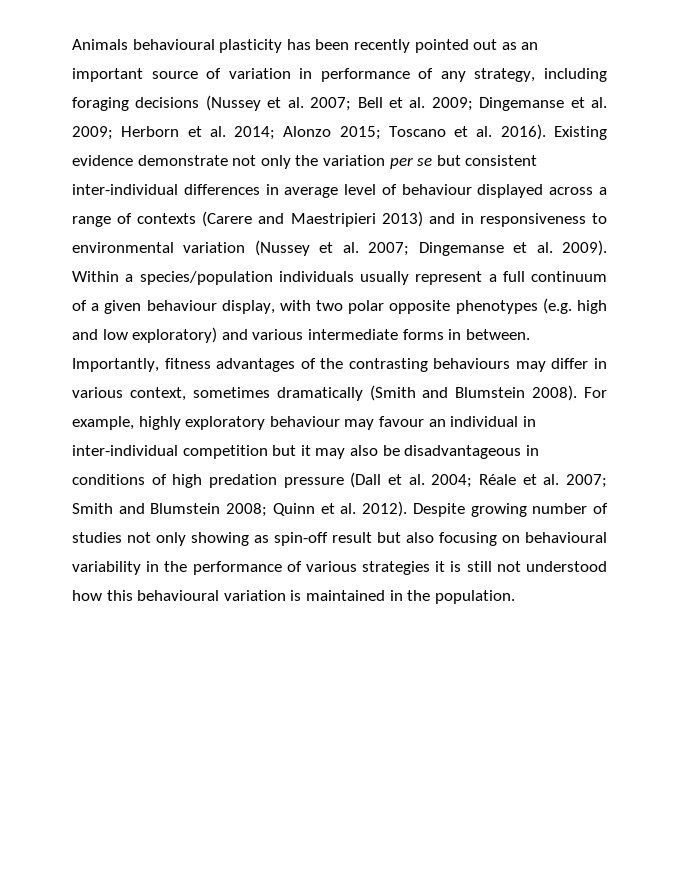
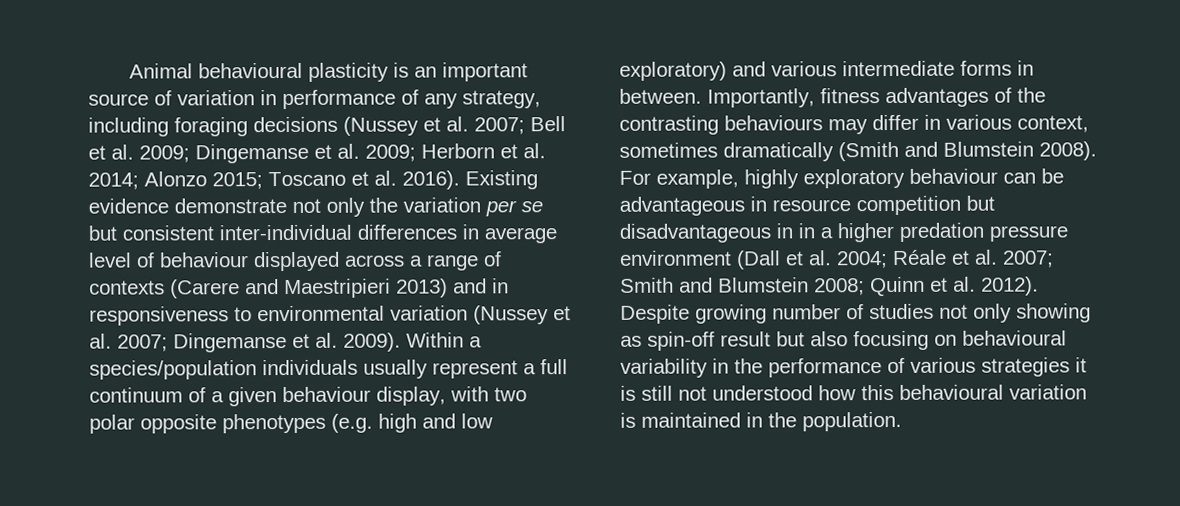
- Animals behavioural plasticity has been recently pointed out as an important source of variation in performance of any strategy, including foraging decisions (Nussey et al. 2007; Bell et al. 2009; Dingemanse et al. 2009; Herborn et al. 2014; Alonzo 2015; Toscano et al. 2016).
+ Animal behavioural plasticity is an important source of variation in performance of any strategy, including foraging decisions (Nussey et al. 2007; Bell et al. 2009; Dingemanse et al. 2009; Herborn et al. 2014; Alonzo 2015; Toscano et al. 2016).
- For example, highly exploratory behaviour may favour an individual in inter-individual competition but it may also be disadvantageous in conditions of high predation pressure (Dall et al. 2004; Réale et al. 2007; Smith and Blumstein 2008; Quinn et al. 2012).
+ For example, highly exploratory behaviour can be advantageous in resource competition but disadvantageous in in a higher predation pressure environment (Dall et al. 2004; Réale et al. 2007; Smith and Blumstein 2008; Quinn et al. 2012).

